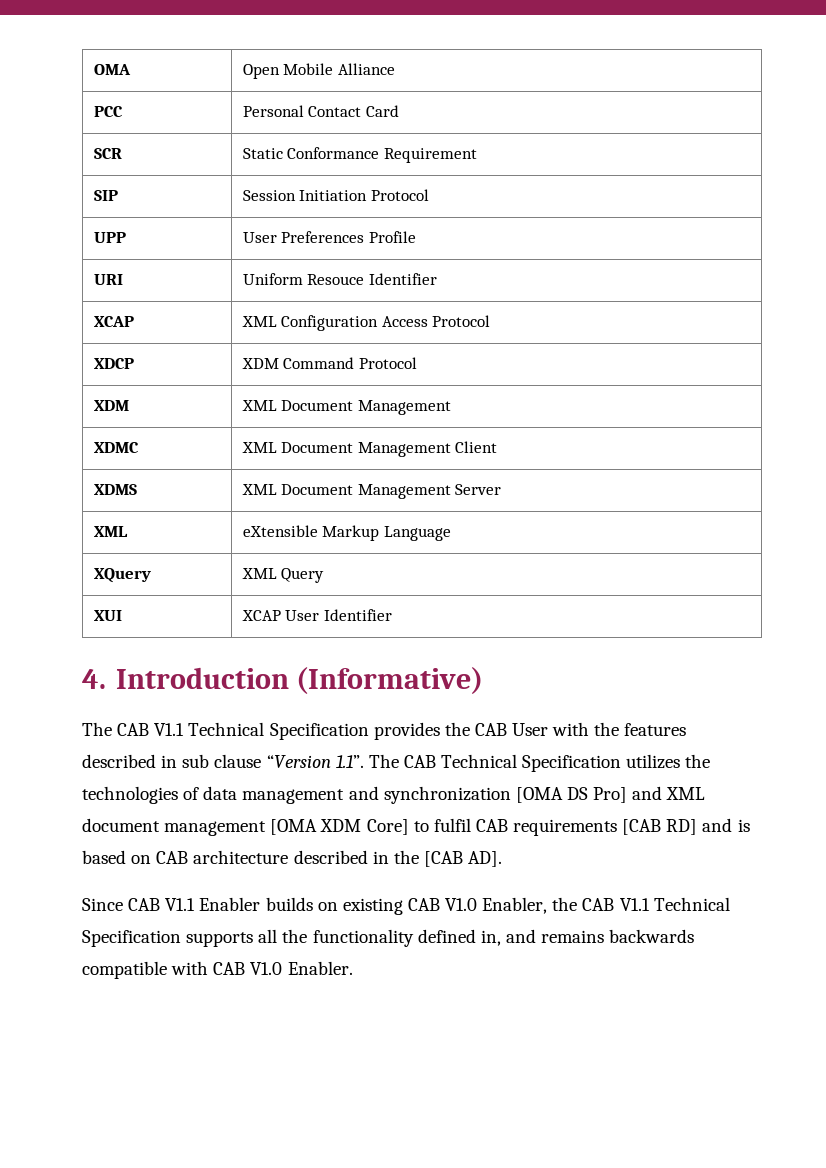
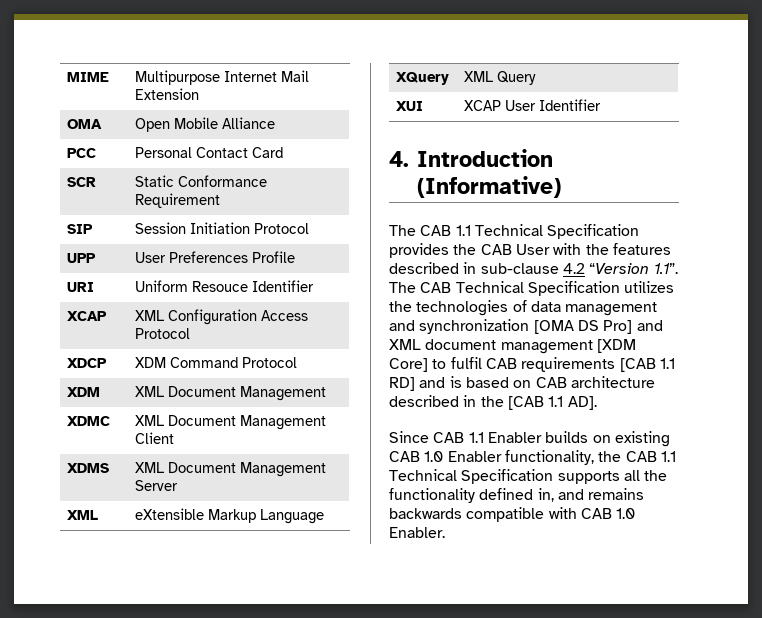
+ MIME | Multipurpose Internet Mail Extension
- The CAB V1.1 Technical Specification provides the CAB User with the features described in sub clause “Version 1.1”. The CAB Technical Specification utilizes the technologies of data management and synchronization [OMA DS Pro] and XML document management [OMA XDM Core] to fulfil CAB requirements [CAB RD] and is based on CAB architecture described in the [CAB AD].
+ The CAB 1.1 Technical Specification provides the CAB User with the features described in sub-clause 4.2 “Version 1.1”. The CAB Technical Specification utilizes the technologies of data management and synchronization [OMA DS Pro] and XML document management [XDM Core] to fulfil CAB requirements [CAB 1.1 RD] and is based on CAB architecture described in the [CAB 1.1 AD].
- Since CAB V1.1 Enabler builds on existing CAB V1.0 Enabler, the CAB V1.1 Technical Specification supports all the functionality defined in, and remains backwards compatible with CAB V1.0 Enabler.
+ Since CAB 1.1 Enabler builds on existing CAB 1.0 Enabler functionality, the CAB 1.1 Technical Specification supports all the functionality defined in, and remains backwards compatible with CAB 1.0 Enabler.

